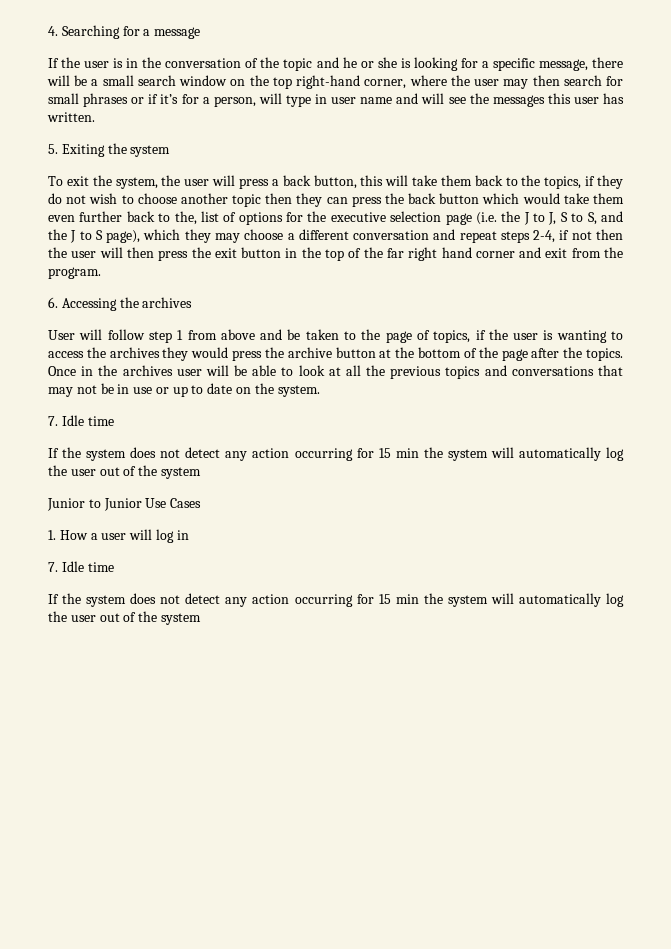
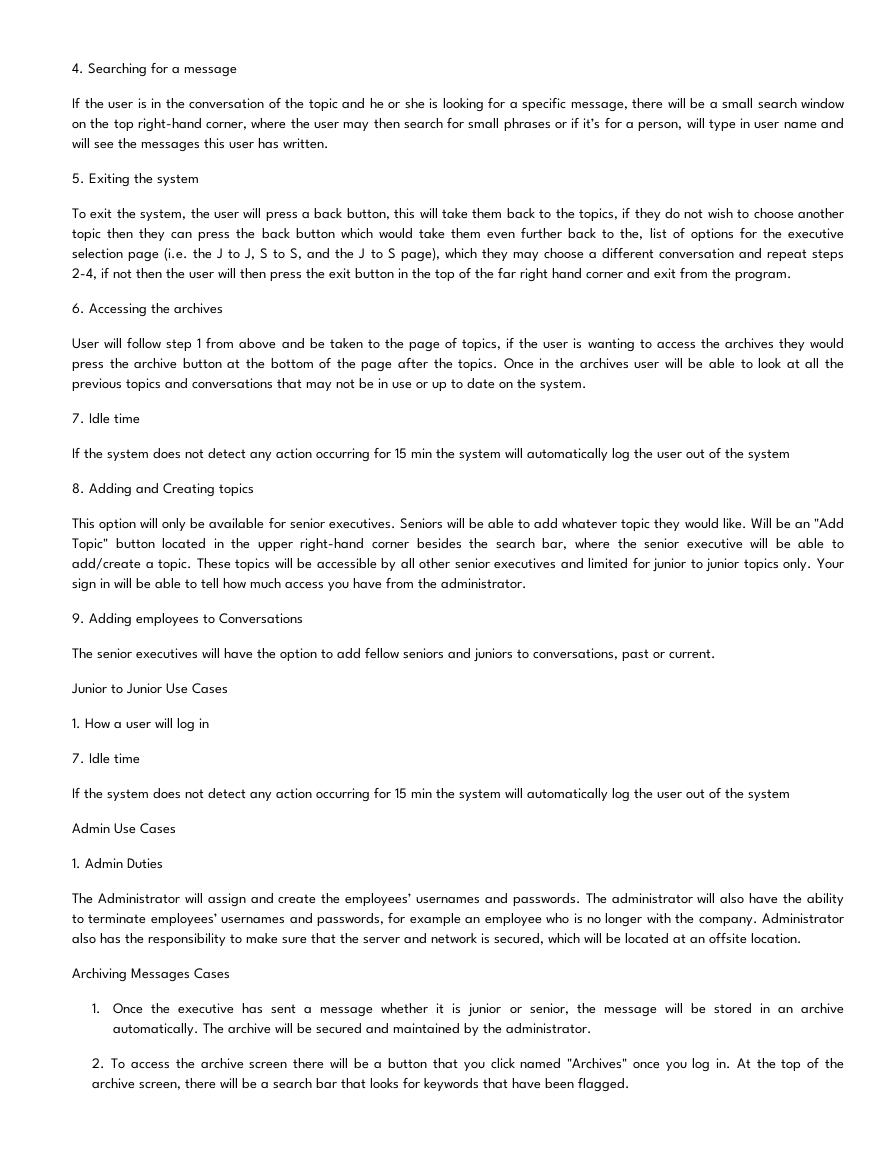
+ 8. Adding and Creating topics
+ This option will only be available for senior executives. Seniors will be able to add whatever topic they would like. Will be an "Add Topic" button located in the upper right-hand corner besides the search bar, where the senior executive will be able to add/create a topic. These topics will be accessible by all other senior executives and limited for junior to junior topics only. Your sign in will be able to tell how much access you have from the administrator.
+ 9. Adding employees to Conversations
+ The senior executives will have the option to add fellow seniors and juniors to conversations, past or current.
+ Admin Use Cases
+ 1. Admin Duties
+ The Administrator will assign and create the employees’ usernames and passwords. The administrator will also have the ability to terminate employees’ usernames and passwords, for example an employee who is no longer with the company. Administrator also has the responsibility to make sure that the server and network is secured, which will be located at an offsite location.
+ Archiving Messages Cases
+ 1. Once the executive has sent a message whether it is junior or senior, the message will be stored in an archive automatically. The archive will be secured and maintained by the administrator.
+ 2. To access the archive screen there will be a button that you click named "Archives" once you log in. At the top of the archive screen, there will be a search bar that looks for keywords that have been flagged.

